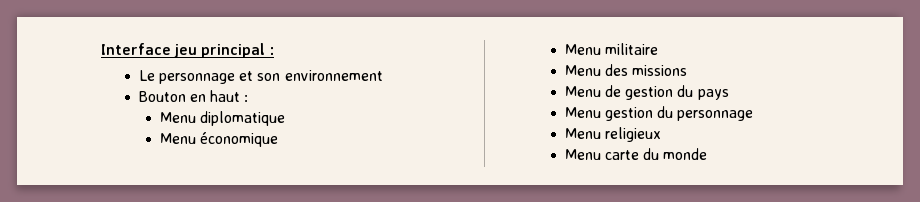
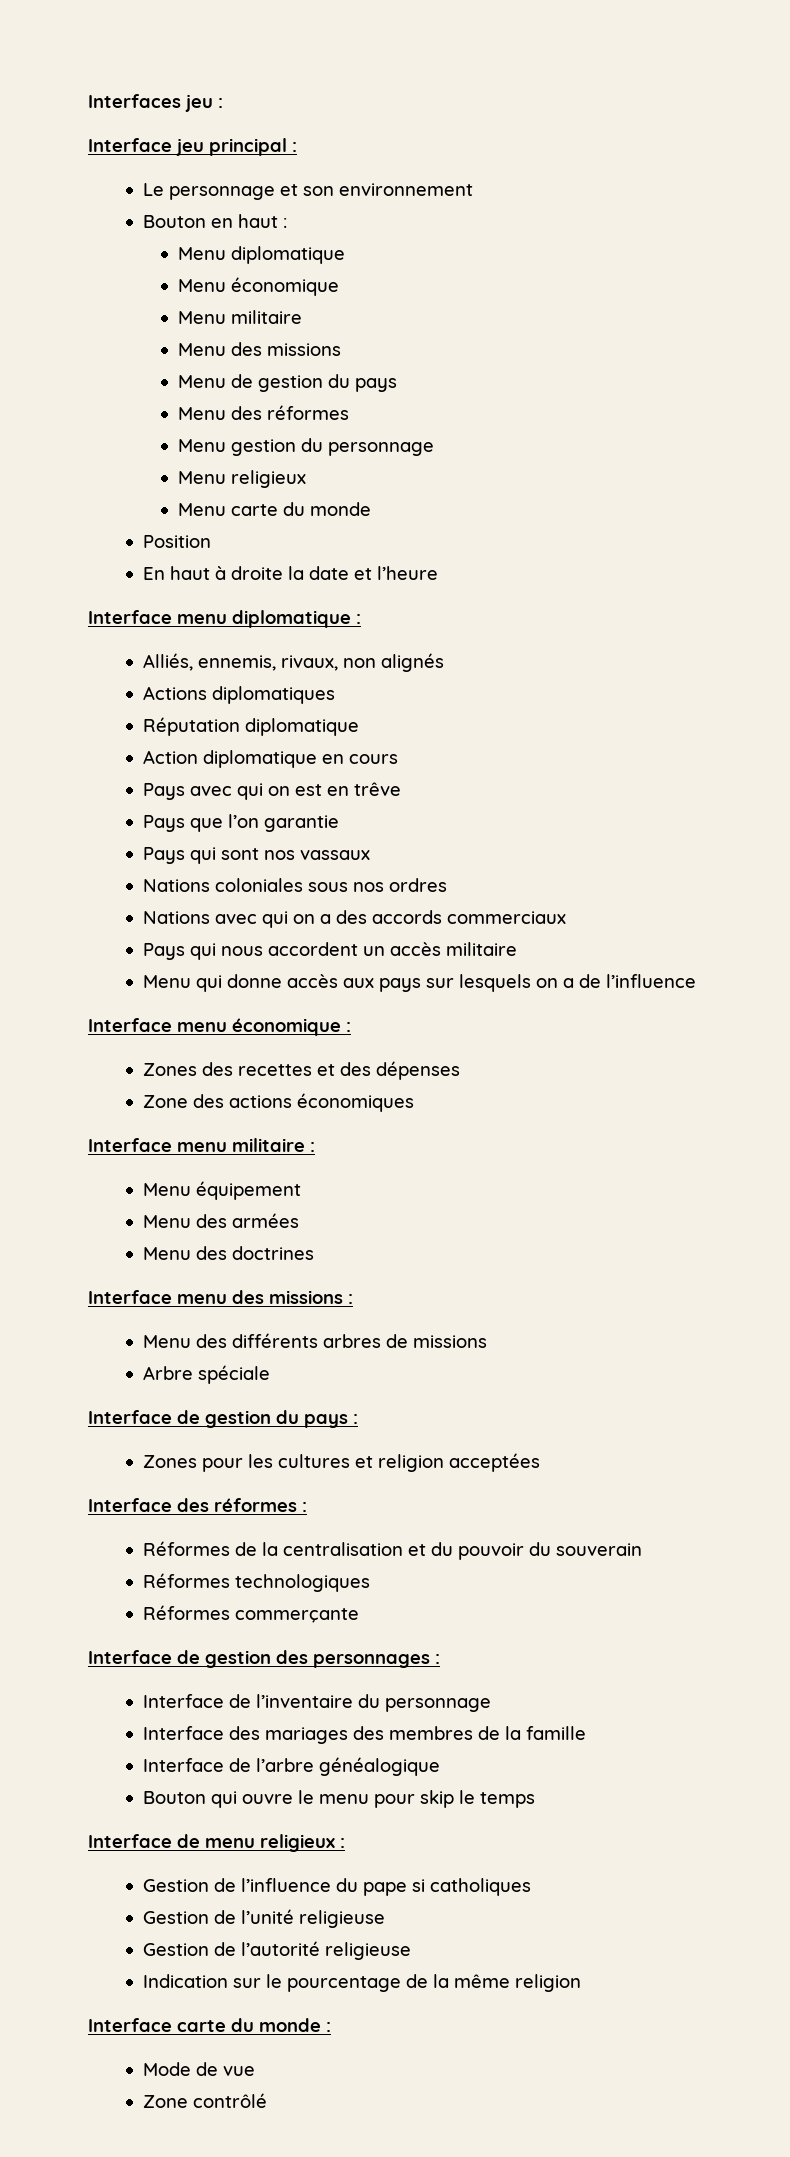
+ Interfaces jeu :
+ Menu des réformes
+ Position
+ En haut à droite la date et l’heure
+ Interface menu diplomatique :
+ Alliés, ennemis, rivaux, non alignés
+ Actions diplomatiques
+ Réputation diplomatique
+ Action diplomatique en cours
+ Pays avec qui on est en trêve
+ Pays que l’on garantie
+ Pays qui sont nos vassaux
+ Nations coloniales sous nos ordres
+ Nations avec qui on a des accords commerciaux
+ Pays qui nous accordent un accès militaire
+ Menu qui donne accès aux pays sur lesquels on a de l’influence
+ Interface menu économique :
+ Zones des recettes et des dépenses
+ Zone des actions économiques
+ Interface menu militaire :
+ Menu équipement
+ Menu des armées
+ Menu des doctrines
+ Interface menu des missions :
+ Menu des différents arbres de missions
+ Arbre spéciale
+ Interface de gestion du pays :
+ Zones pour les cultures et religion acceptées
+ Interface des réformes :
+ Réformes de la centralisation et du pouvoir du souverain
+ Réformes technologiques
+ Réformes commerçante
+ Interface de gestion des personnages :
+ Interface de l’inventaire du personnage
+ Interface des mariages des membres de la famille
+ Interface de l’arbre généalogique
+ Bouton qui ouvre le menu pour skip le temps
+ Interface de menu religieux :
+ Gestion de l’influence du pape si catholiques
+ Gestion de l’unité religieuse
+ Gestion de l’autorité religieuse
+ Indication sur le pourcentage de la même religion
+ Interface carte du monde :
+ Mode de vue
+ Zone contrôlé

